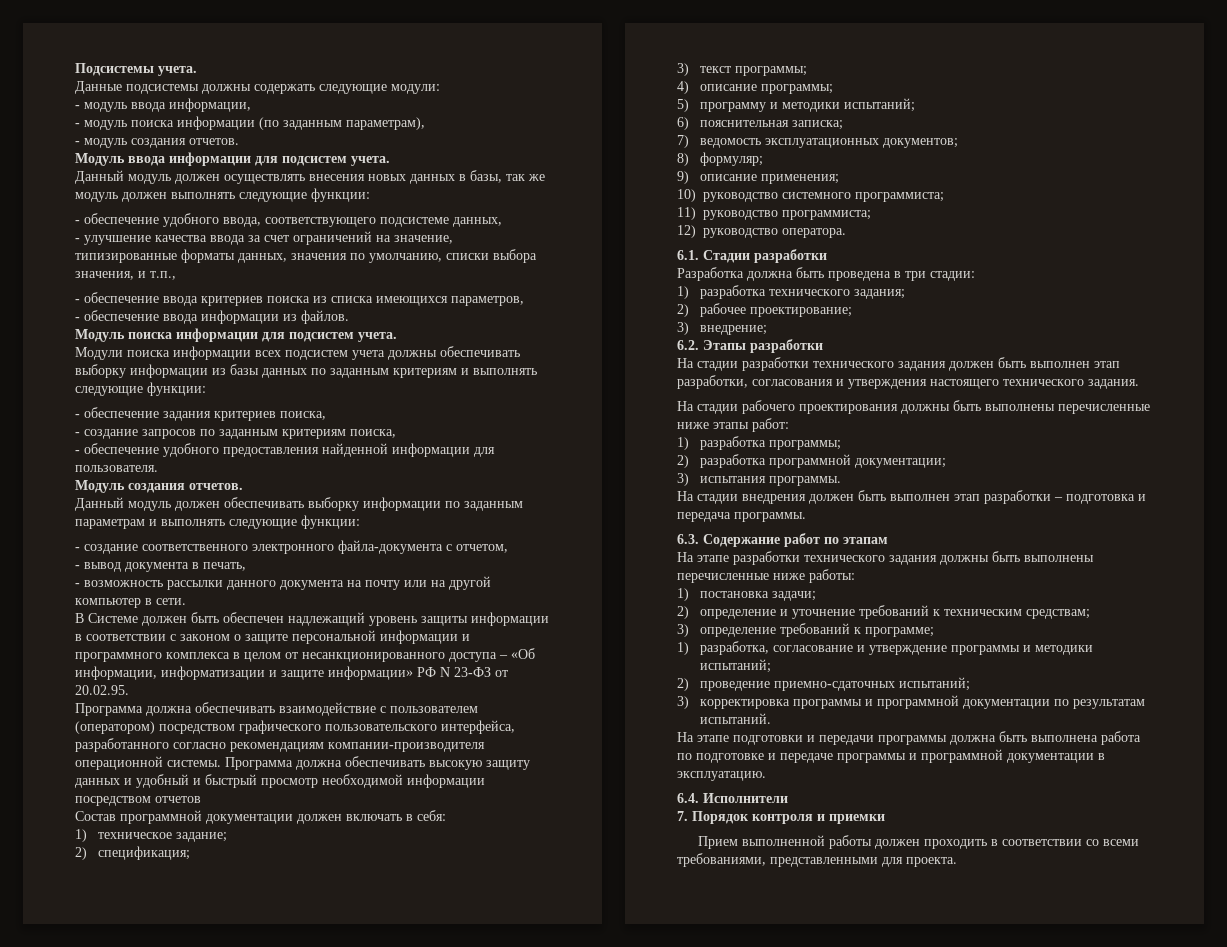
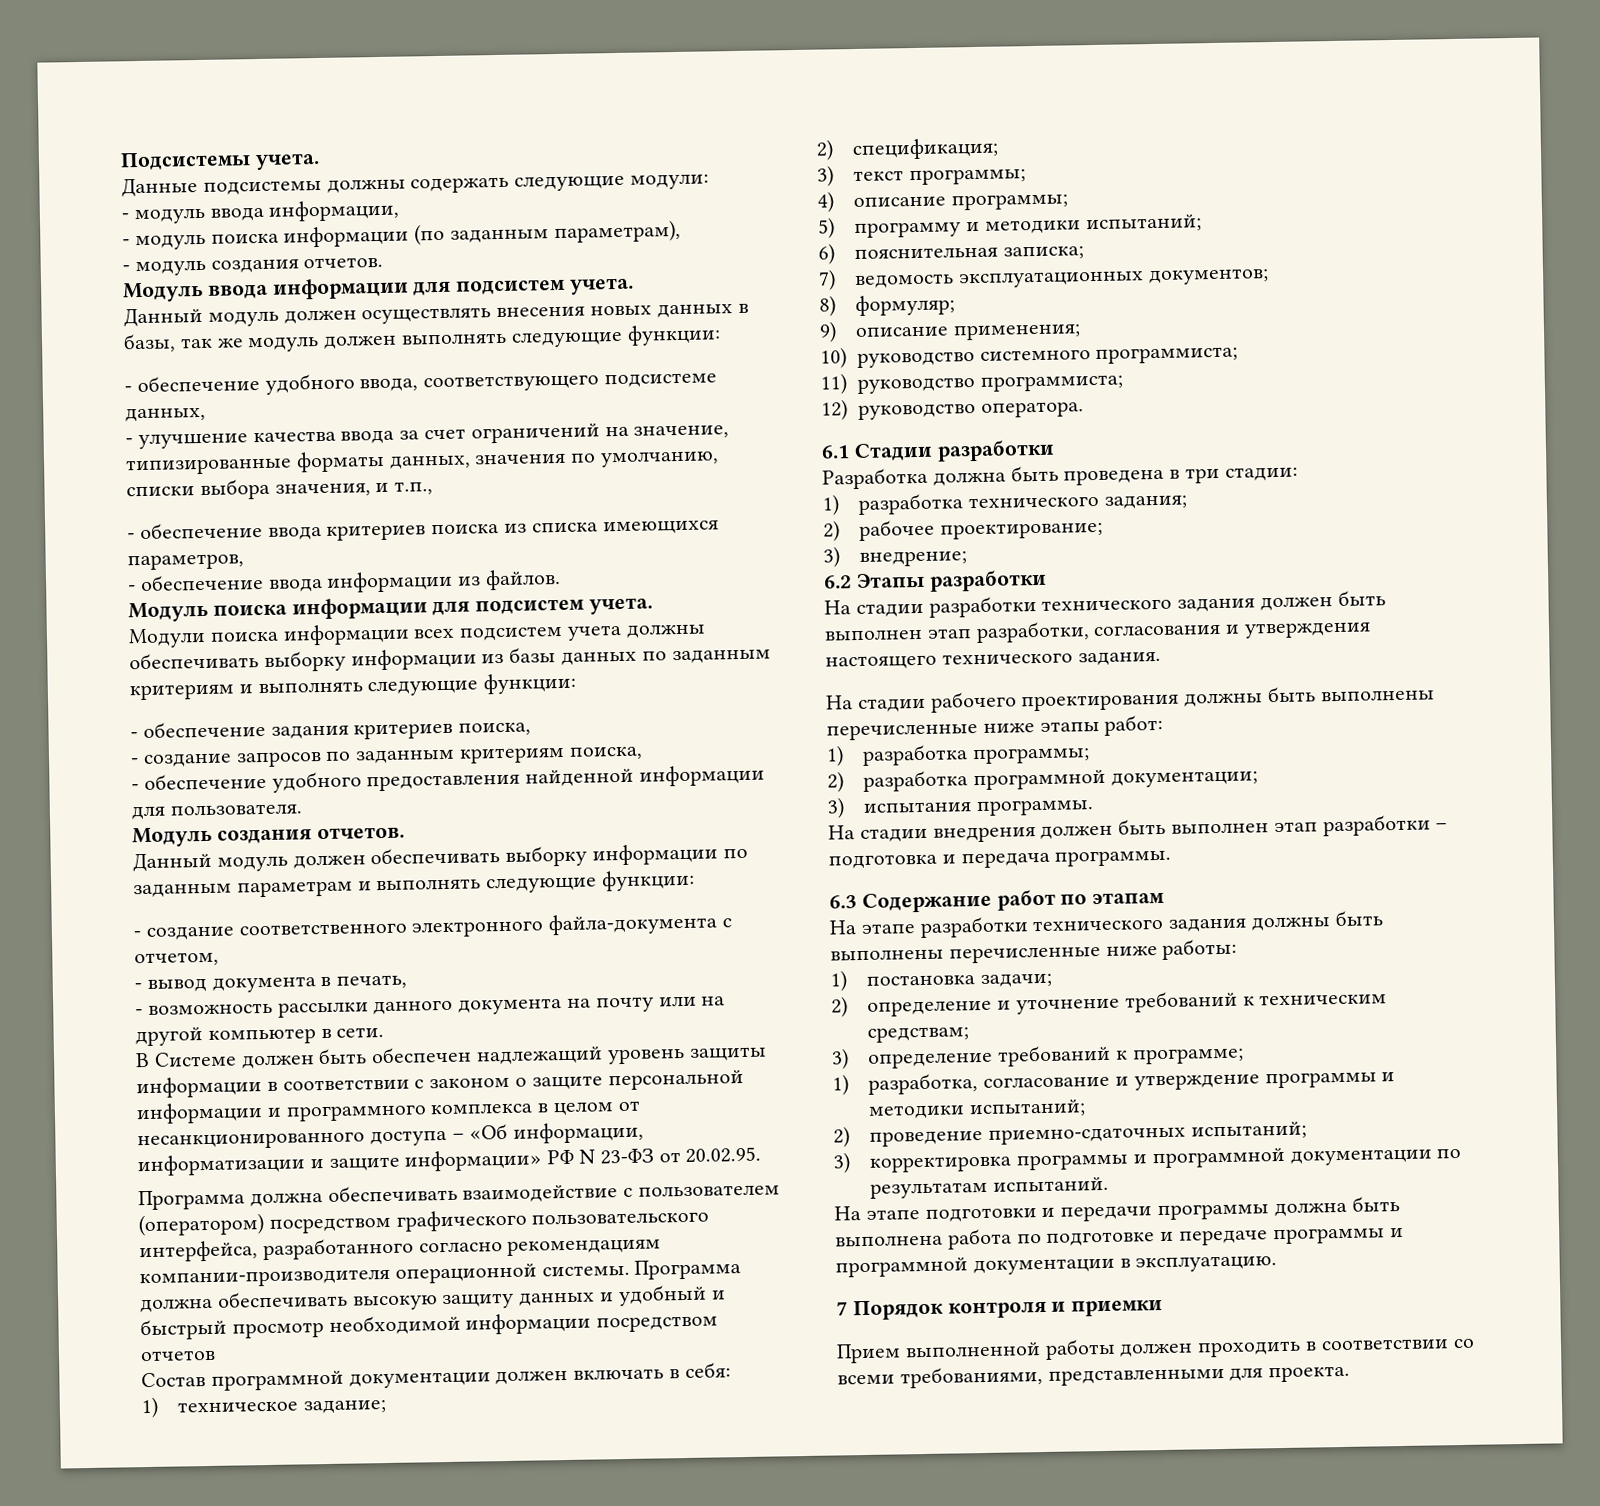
- 6.1. Стадии разработки
+ 6.1 Стадии разработки
- 6.2. Этапы разработки
+ 6.2 Этапы разработки
- 6.3. Содержание работ по этапам
+ 6.3 Содержание работ по этапам
- 6.4. Исполнители
- 7. Порядок контроля и приемки
+ 7 Порядок контроля и приемки

